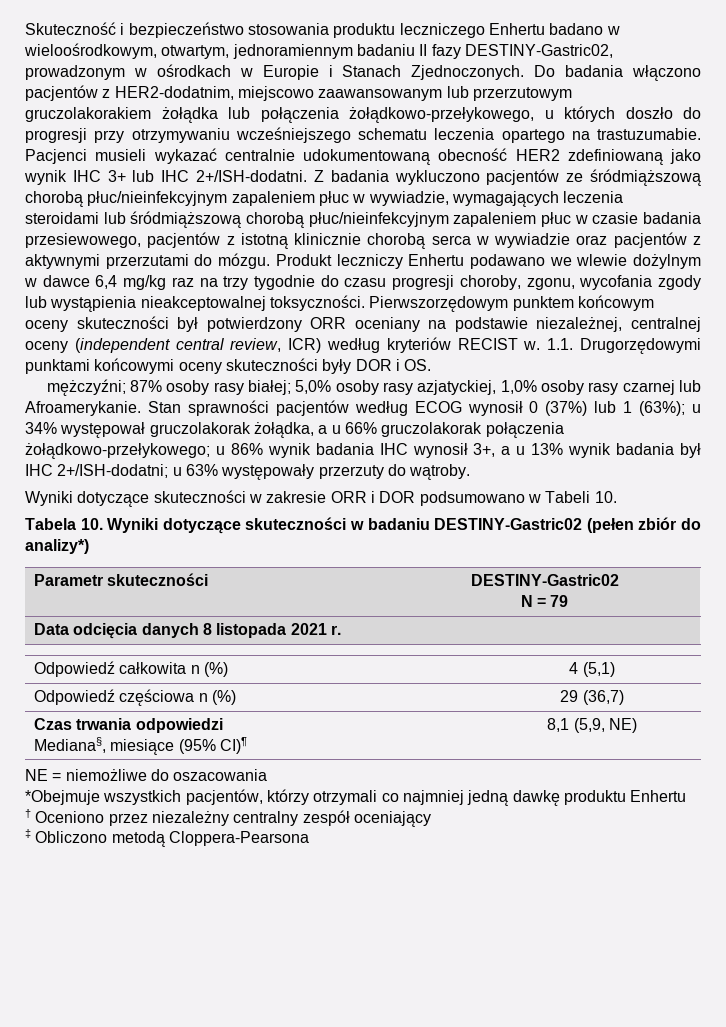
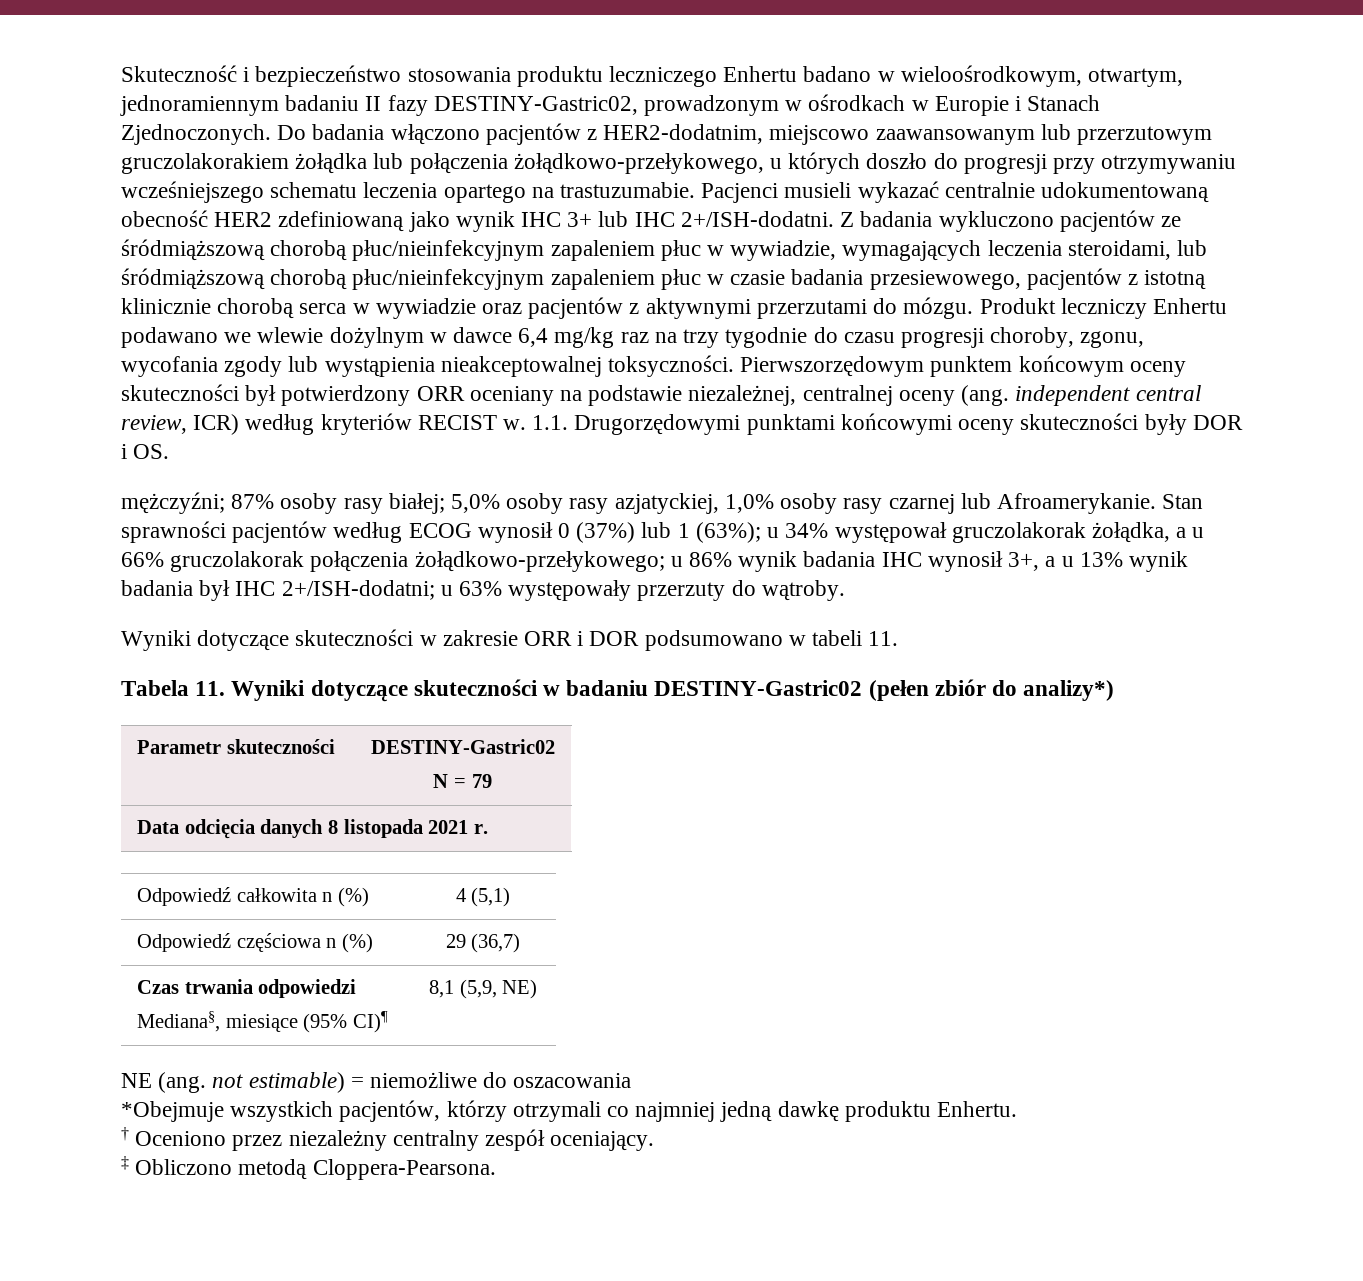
- Z badania wykluczono pacjentów ze śródmiąższową chorobą płuc/nieinfekcyjnym zapaleniem płuc w wywiadzie, wymagających leczenia steroidami lub śródmiąższową chorobą płuc/nieinfekcyjnym zapaleniem płuc w czasie badania przesiewowego, pacjentów z istotną klinicznie chorobą serca w wywiadzie oraz pacjentów z aktywnymi przerzutami do mózgu.
+ Z badania wykluczono pacjentów ze śródmiąższową chorobą płuc/nieinfekcyjnym zapaleniem płuc w wywiadzie, wymagających leczenia steroidami, lub śródmiąższową chorobą płuc/nieinfekcyjnym zapaleniem płuc w czasie badania przesiewowego, pacjentów z istotną klinicznie chorobą serca w wywiadzie oraz pacjentów z aktywnymi przerzutami do mózgu.
- Pierwszorzędowym punktem końcowym oceny skuteczności był potwierdzony ORR oceniany na podstawie niezależnej, centralnej oceny (independent central review, ICR) według kryteriów RECIST w.
+ Pierwszorzędowym punktem końcowym oceny skuteczności był potwierdzony ORR oceniany na podstawie niezależnej, centralnej oceny (ang. independent central review, ICR) według kryteriów RECIST w.
- Wyniki dotyczące skuteczności w zakresie ORR i DOR podsumowano w Tabeli 10.
+ Wyniki dotyczące skuteczności w zakresie ORR i DOR podsumowano w tabeli 11.
- Tabela 10. Wyniki dotyczące skuteczności w badaniu DESTINY-Gastric02 (pełen zbiór do analizy*)
+ Tabela 11. Wyniki dotyczące skuteczności w badaniu DESTINY-Gastric02 (pełen zbiór do analizy*)
- NE = niemożliwe do oszacowania
+ NE (ang. not estimable) = niemożliwe do oszacowania
- *Obejmuje wszystkich pacjentów, którzy otrzymali co najmniej jedną dawkę produktu Enhertu
+ *Obejmuje wszystkich pacjentów, którzy otrzymali co najmniej jedną dawkę produktu Enhertu.
- † Oceniono przez niezależny centralny zespół oceniający
+ † Oceniono przez niezależny centralny zespół oceniający.
- ‡ Obliczono metodą Cloppera-Pearsona
+ ‡ Obliczono metodą Cloppera-Pearsona.

